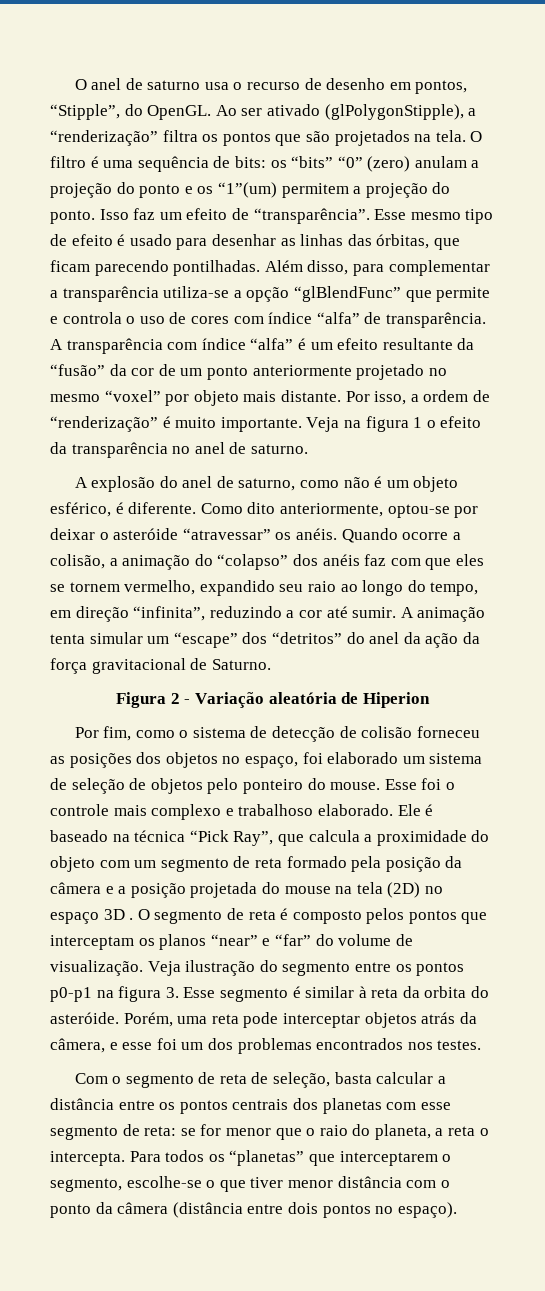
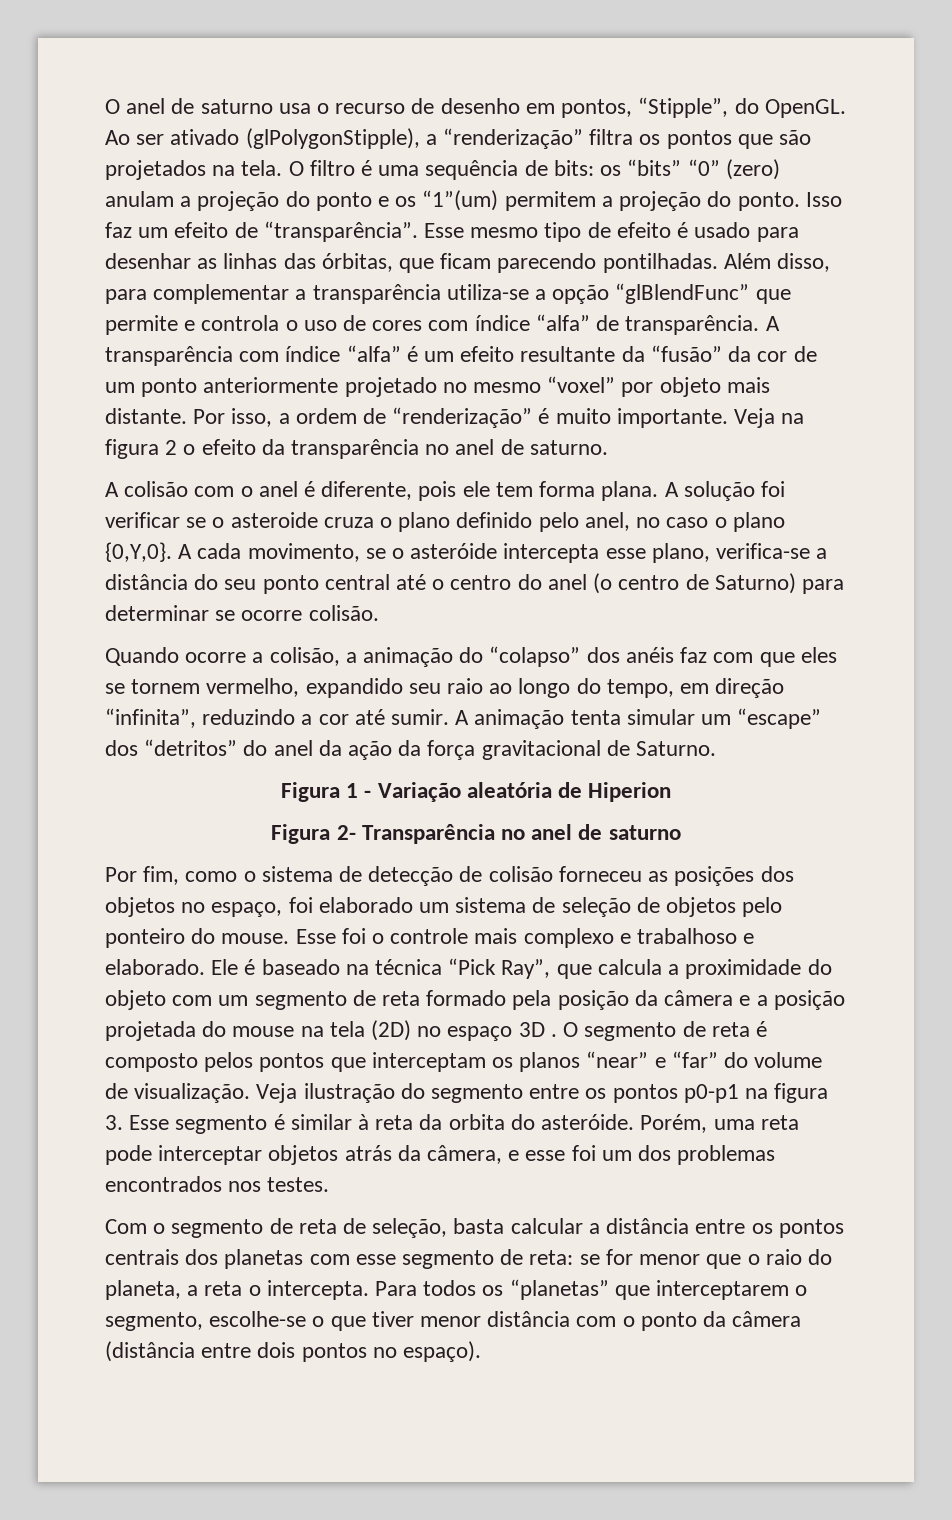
- Veja na figura 1 o efeito da transparência no anel de saturno.
+ Veja na figura 2 o efeito da transparência no anel de saturno.
- A explosão do anel de saturno, como não é um objeto esférico, é diferente. Como dito anteriormente, optou-se por deixar o asteróide “atravessar” os anéis. Quando ocorre a colisão, a animação do “colapso” dos anéis faz com que eles se tornem vermelho, expandido seu raio ao longo do tempo, em direção “infinita”, reduzindo a cor até sumir.
+ A colisão com o anel é diferente, pois ele tem forma plana. A solução foi verificar se o asteroide cruza o plano definido pelo anel, no caso o plano {0,Y,0}. A cada movimento, se o asteróide intercepta esse plano, verifica-se a distância do seu ponto central até o centro do anel (o centro de Saturno) para determinar se ocorre colisão.
+ Quando ocorre a colisão, a animação do “colapso” dos anéis faz com que eles se tornem vermelho, expandido seu raio ao longo do tempo, em direção “infinita”, reduzindo a cor até sumir.
- Figura 2 - Variação aleatória de Hiperion
+ Figura 1 - Variação aleatória de Hiperion
+ Figura 2- Transparência no anel de saturno
- Esse foi o controle mais complexo e trabalhoso elaborado.
+ Esse foi o controle mais complexo e trabalhoso e elaborado.

